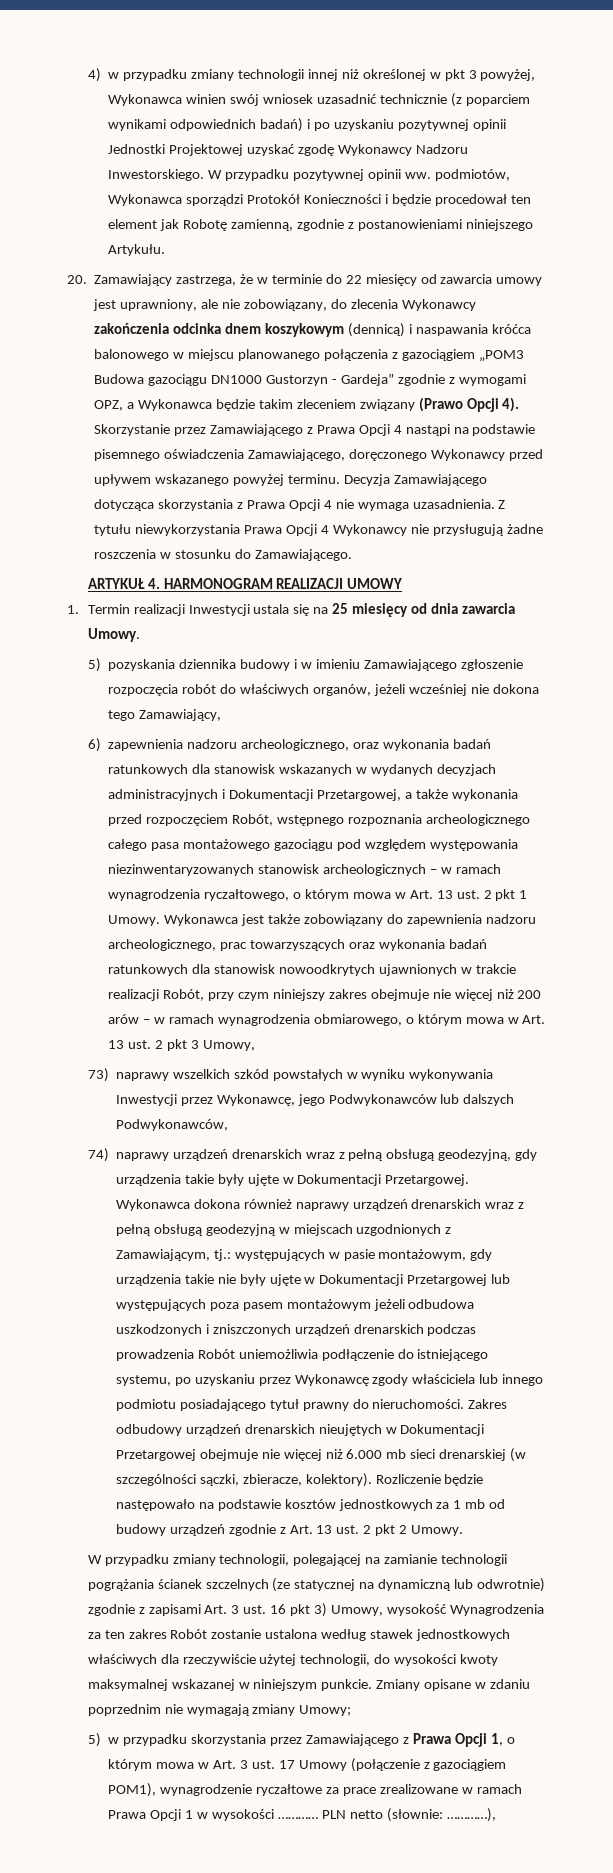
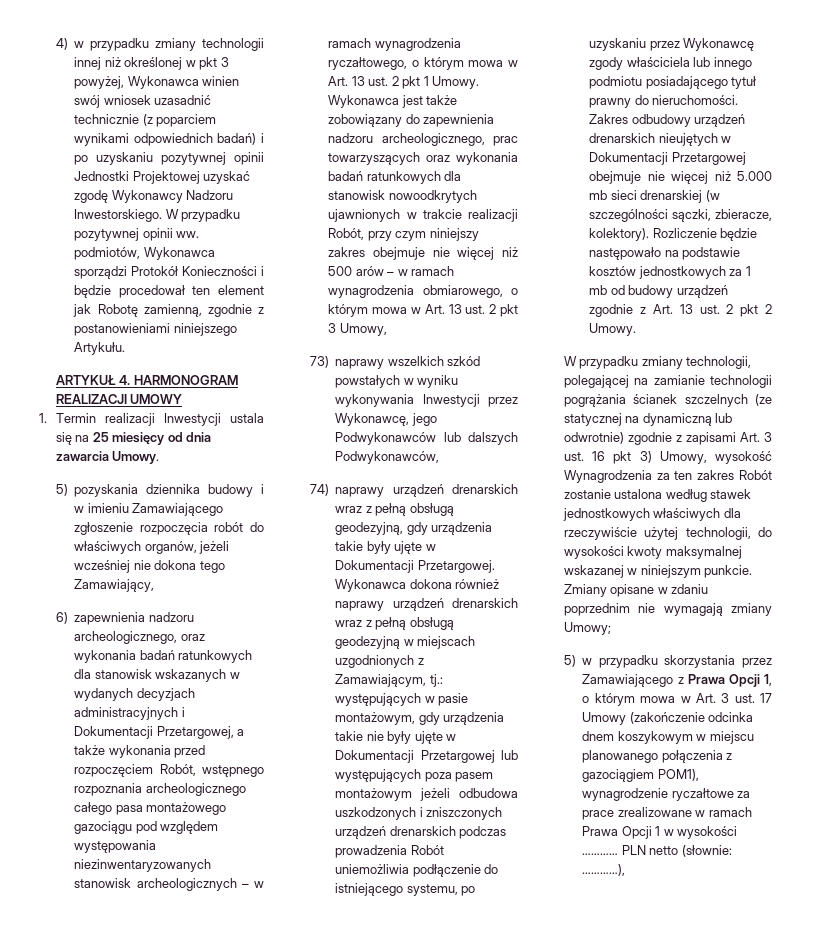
- 20. Zamawiający zastrzega, że w terminie do 22 miesięcy od zawarcia umowy jest uprawniony, ale nie zobowiązany, do zlecenia Wykonawcy zakończenia odcinka dnem koszykowym (dennicą) i naspawania króćca balonowego w miejscu planowanego połączenia z gazociągiem „POM3 Budowa gazociągu DN1000 Gustorzyn - Gardeja” zgodnie z wymogami OPZ, a Wykonawca będzie takim zleceniem związany (Prawo Opcji 4). Skorzystanie przez Zamawiającego z Prawa Opcji 4 nastąpi na podstawie pisemnego oświadczenia Zamawiającego, doręczonego Wykonawcy przed upływem wskazanego powyżej terminu. Decyzja Zamawiającego dotycząca skorzystania z Prawa Opcji 4 nie wymaga uzasadnienia. Z tytułu niewykorzystania Prawa Opcji 4 Wykonawcy nie przysługują żadne roszczenia w stosunku do Zamawiającego.
- Wykonawca jest także zobowiązany do zapewnienia nadzoru archeologicznego, prac towarzyszących oraz wykonania badań ratunkowych dla stanowisk nowoodkrytych ujawnionych w trakcie realizacji Robót, przy czym niniejszy zakres obejmuje nie więcej niż 200 arów – w ramach wynagrodzenia obmiarowego, o którym mowa w Art. 13 ust. 2 pkt 3 Umowy,
+ Wykonawca jest także zobowiązany do zapewnienia nadzoru archeologicznego, prac towarzyszących oraz wykonania badań ratunkowych dla stanowisk nowoodkrytych ujawnionych w trakcie realizacji Robót, przy czym niniejszy zakres obejmuje nie więcej niż 500 arów – w ramach wynagrodzenia obmiarowego, o którym mowa w Art. 13 ust. 2 pkt 3 Umowy,
- Zakres odbudowy urządzeń drenarskich nieujętych w Dokumentacji Przetargowej obejmuje nie więcej niż 6.000 mb sieci drenarskiej (w szczególności sączki, zbieracze, kolektory).
+ Zakres odbudowy urządzeń drenarskich nieujętych w Dokumentacji Przetargowej obejmuje nie więcej niż 5.000 mb sieci drenarskiej (w szczególności sączki, zbieracze, kolektory).
- 5) w przypadku skorzystania przez Zamawiającego z Prawa Opcji 1, o którym mowa w Art. 3 ust. 17 Umowy (połączenie z gazociągiem POM1), wynagrodzenie ryczałtowe za prace zrealizowane w ramach Prawa Opcji 1 w wysokości …………
+ 5) w przypadku skorzystania przez Zamawiającego z Prawa Opcji 1, o którym mowa w Art. 3 ust. 17 Umowy (zakończenie odcinka dnem koszykowym w miejscu planowanego połączenia z gazociągiem POM1), wynagrodzenie ryczałtowe za prace zrealizowane w ramach Prawa Opcji 1 w wysokości …………

